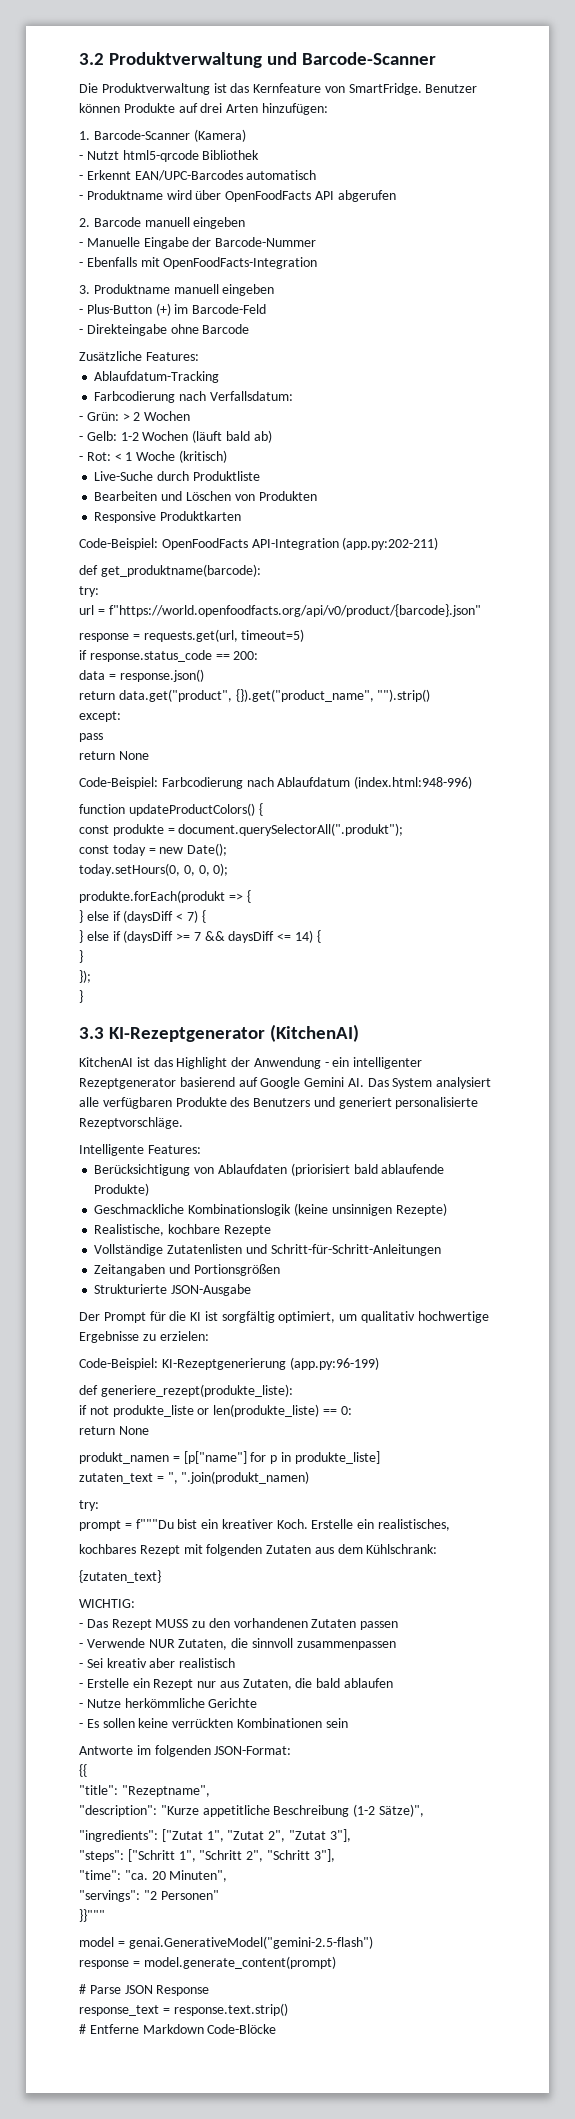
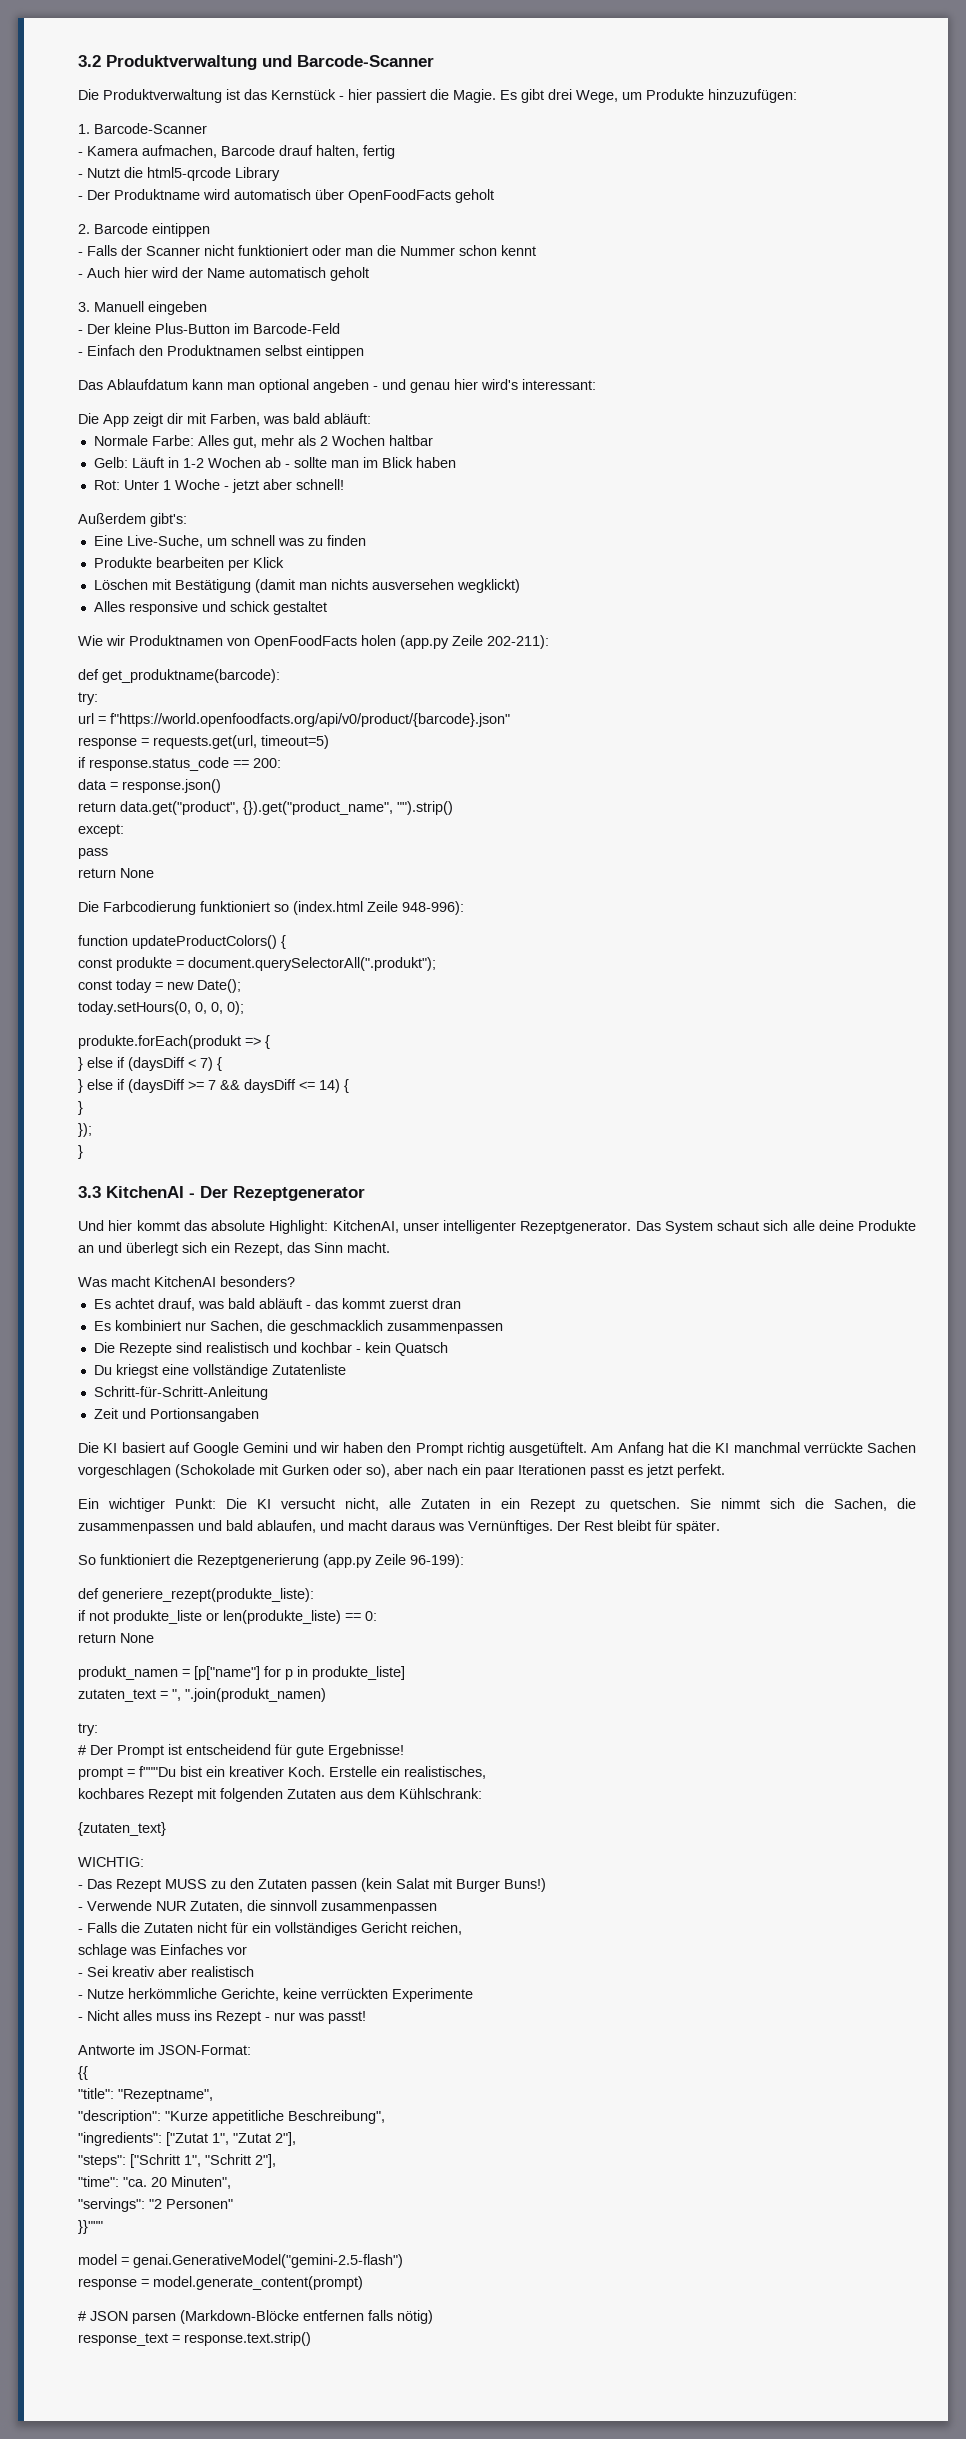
- Die Produktverwaltung ist das Kernfeature von SmartFridge. Benutzer können Produkte auf drei Arten hinzufügen:
- 1. Barcode-Scanner (Kamera)
- - Nutzt html5-qrcode Bibliothek
- - Erkennt EAN/UPC-Barcodes automatisch
- - Produktname wird über OpenFoodFacts API abgerufen
+ Die Produktverwaltung ist das Kernstück - hier passiert die Magie. Es gibt drei Wege, um Produkte hinzuzufügen:
+ 1. Barcode-Scanner
+ - Kamera aufmachen, Barcode drauf halten, fertig
+ - Nutzt die html5-qrcode Library
+ - Der Produktname wird automatisch über OpenFoodFacts geholt
- 2. Barcode manuell eingeben
- - Manuelle Eingabe der Barcode-Nummer
- - Ebenfalls mit OpenFoodFacts-Integration
- 3. Produktname manuell eingeben
- - Plus-Button (+) im Barcode-Feld
- - Direkteingabe ohne Barcode
- Zusätzliche Features:
- Ablaufdatum-Tracking
- Farbcodierung nach Verfallsdatum:
- - Grün: > 2 Wochen
- - Gelb: 1-2 Wochen (läuft bald ab)
- - Rot: < 1 Woche (kritisch)
- Live-Suche durch Produktliste
- Bearbeiten und Löschen von Produkten
- Responsive Produktkarten
- Code-Beispiel: OpenFoodFacts API-Integration (app.py:202-211)
+ 2. Barcode eintippen
+ - Falls der Scanner nicht funktioniert oder man die Nummer schon kennt
+ - Auch hier wird der Name automatisch geholt
+ 3. Manuell eingeben
+ - Der kleine Plus-Button im Barcode-Feld
+ - Einfach den Produktnamen selbst eintippen
+ Das Ablaufdatum kann man optional angeben - und genau hier wird's interessant:
+ Die App zeigt dir mit Farben, was bald abläuft:
+ Normale Farbe: Alles gut, mehr als 2 Wochen haltbar
+ Gelb: Läuft in 1-2 Wochen ab - sollte man im Blick haben
+ Rot: Unter 1 Woche - jetzt aber schnell!
+ Außerdem gibt's:
+ Eine Live-Suche, um schnell was zu finden
+ Produkte bearbeiten per Klick
+ Löschen mit Bestätigung (damit man nichts ausversehen wegklickt)
+ Alles responsive und schick gestaltet
+ Wie wir Produktnamen von OpenFoodFacts holen (app.py Zeile 202-211):
- Code-Beispiel: Farbcodierung nach Ablaufdatum (index.html:948-996)
+ Die Farbcodierung funktioniert so (index.html Zeile 948-996):
- 3.3 KI-Rezeptgenerator (KitchenAI)
- KitchenAI ist das Highlight der Anwendung - ein intelligenter Rezeptgenerator basierend auf Google Gemini AI. Das System analysiert alle verfügbaren Produkte des Benutzers und generiert personalisierte Rezeptvorschläge.
- Intelligente Features:
- Berücksichtigung von Ablaufdaten (priorisiert bald ablaufende Produkte)
- Geschmackliche Kombinationslogik (keine unsinnigen Rezepte)
- Realistische, kochbare Rezepte
- Vollständige Zutatenlisten und Schritt-für-Schritt-Anleitungen
- Zeitangaben und Portionsgrößen
- Strukturierte JSON-Ausgabe
- Der Prompt für die KI ist sorgfältig optimiert, um qualitativ hochwertige Ergebnisse zu erzielen:
- Code-Beispiel: KI-Rezeptgenerierung (app.py:96-199)
+ 3.3 KitchenAI - Der Rezeptgenerator
+ Und hier kommt das absolute Highlight: KitchenAI, unser intelligenter Rezeptgenerator. Das System schaut sich alle deine Produkte an und überlegt sich ein Rezept, das Sinn macht.
+ Was macht KitchenAI besonders?
+ Es achtet drauf, was bald abläuft - das kommt zuerst dran
+ Es kombiniert nur Sachen, die geschmacklich zusammenpassen
+ Die Rezepte sind realistisch und kochbar - kein Quatsch
+ Du kriegst eine vollständige Zutatenliste
+ Schritt-für-Schritt-Anleitung
+ Zeit und Portionsangaben
+ Die KI basiert auf Google Gemini und wir haben den Prompt richtig ausgetüftelt. Am Anfang hat die KI manchmal verrückte Sachen vorgeschlagen (Schokolade mit Gurken oder so), aber nach ein paar Iterationen passt es jetzt perfekt.
+ Ein wichtiger Punkt: Die KI versucht nicht, alle Zutaten in ein Rezept zu quetschen. Sie nimmt sich die Sachen, die zusammenpassen und bald ablaufen, und macht daraus was Vernünftiges. Der Rest bleibt für später.
+ So funktioniert die Rezeptgenerierung (app.py Zeile 96-199):
+ # Der Prompt ist entscheidend für gute Ergebnisse!
- - Das Rezept MUSS zu den vorhandenen Zutaten passen
+ - Das Rezept MUSS zu den Zutaten passen (kein Salat mit Burger Buns!)
+ - Falls die Zutaten nicht für ein vollständiges Gericht reichen,
+ schlage was Einfaches vor
- - Erstelle ein Rezept nur aus Zutaten, die bald ablaufen
- - Nutze herkömmliche Gerichte
- - Es sollen keine verrückten Kombinationen sein
+ - Nutze herkömmliche Gerichte, keine verrückten Experimente
+ - Nicht alles muss ins Rezept - nur was passt!
- Antworte im folgenden JSON-Format:
+ Antworte im JSON-Format:
- "description": "Kurze appetitliche Beschreibung (1-2 Sätze)",
+ "description": "Kurze appetitliche Beschreibung",
- "ingredients": ["Zutat 1", "Zutat 2", "Zutat 3"],
+ "ingredients": ["Zutat 1", "Zutat 2"],
- "steps": ["Schritt 1", "Schritt 2", "Schritt 3"],
+ "steps": ["Schritt 1", "Schritt 2"],
- # Parse JSON Response
+ # JSON parsen (Markdown-Blöcke entfernen falls nötig)
- # Entferne Markdown Code-Blöcke

